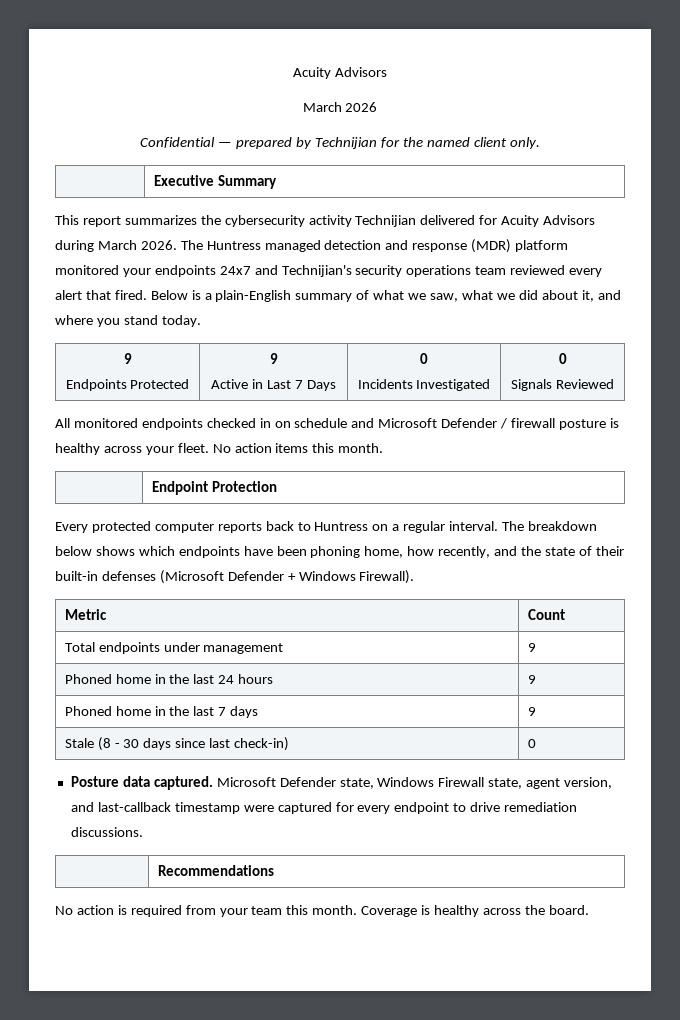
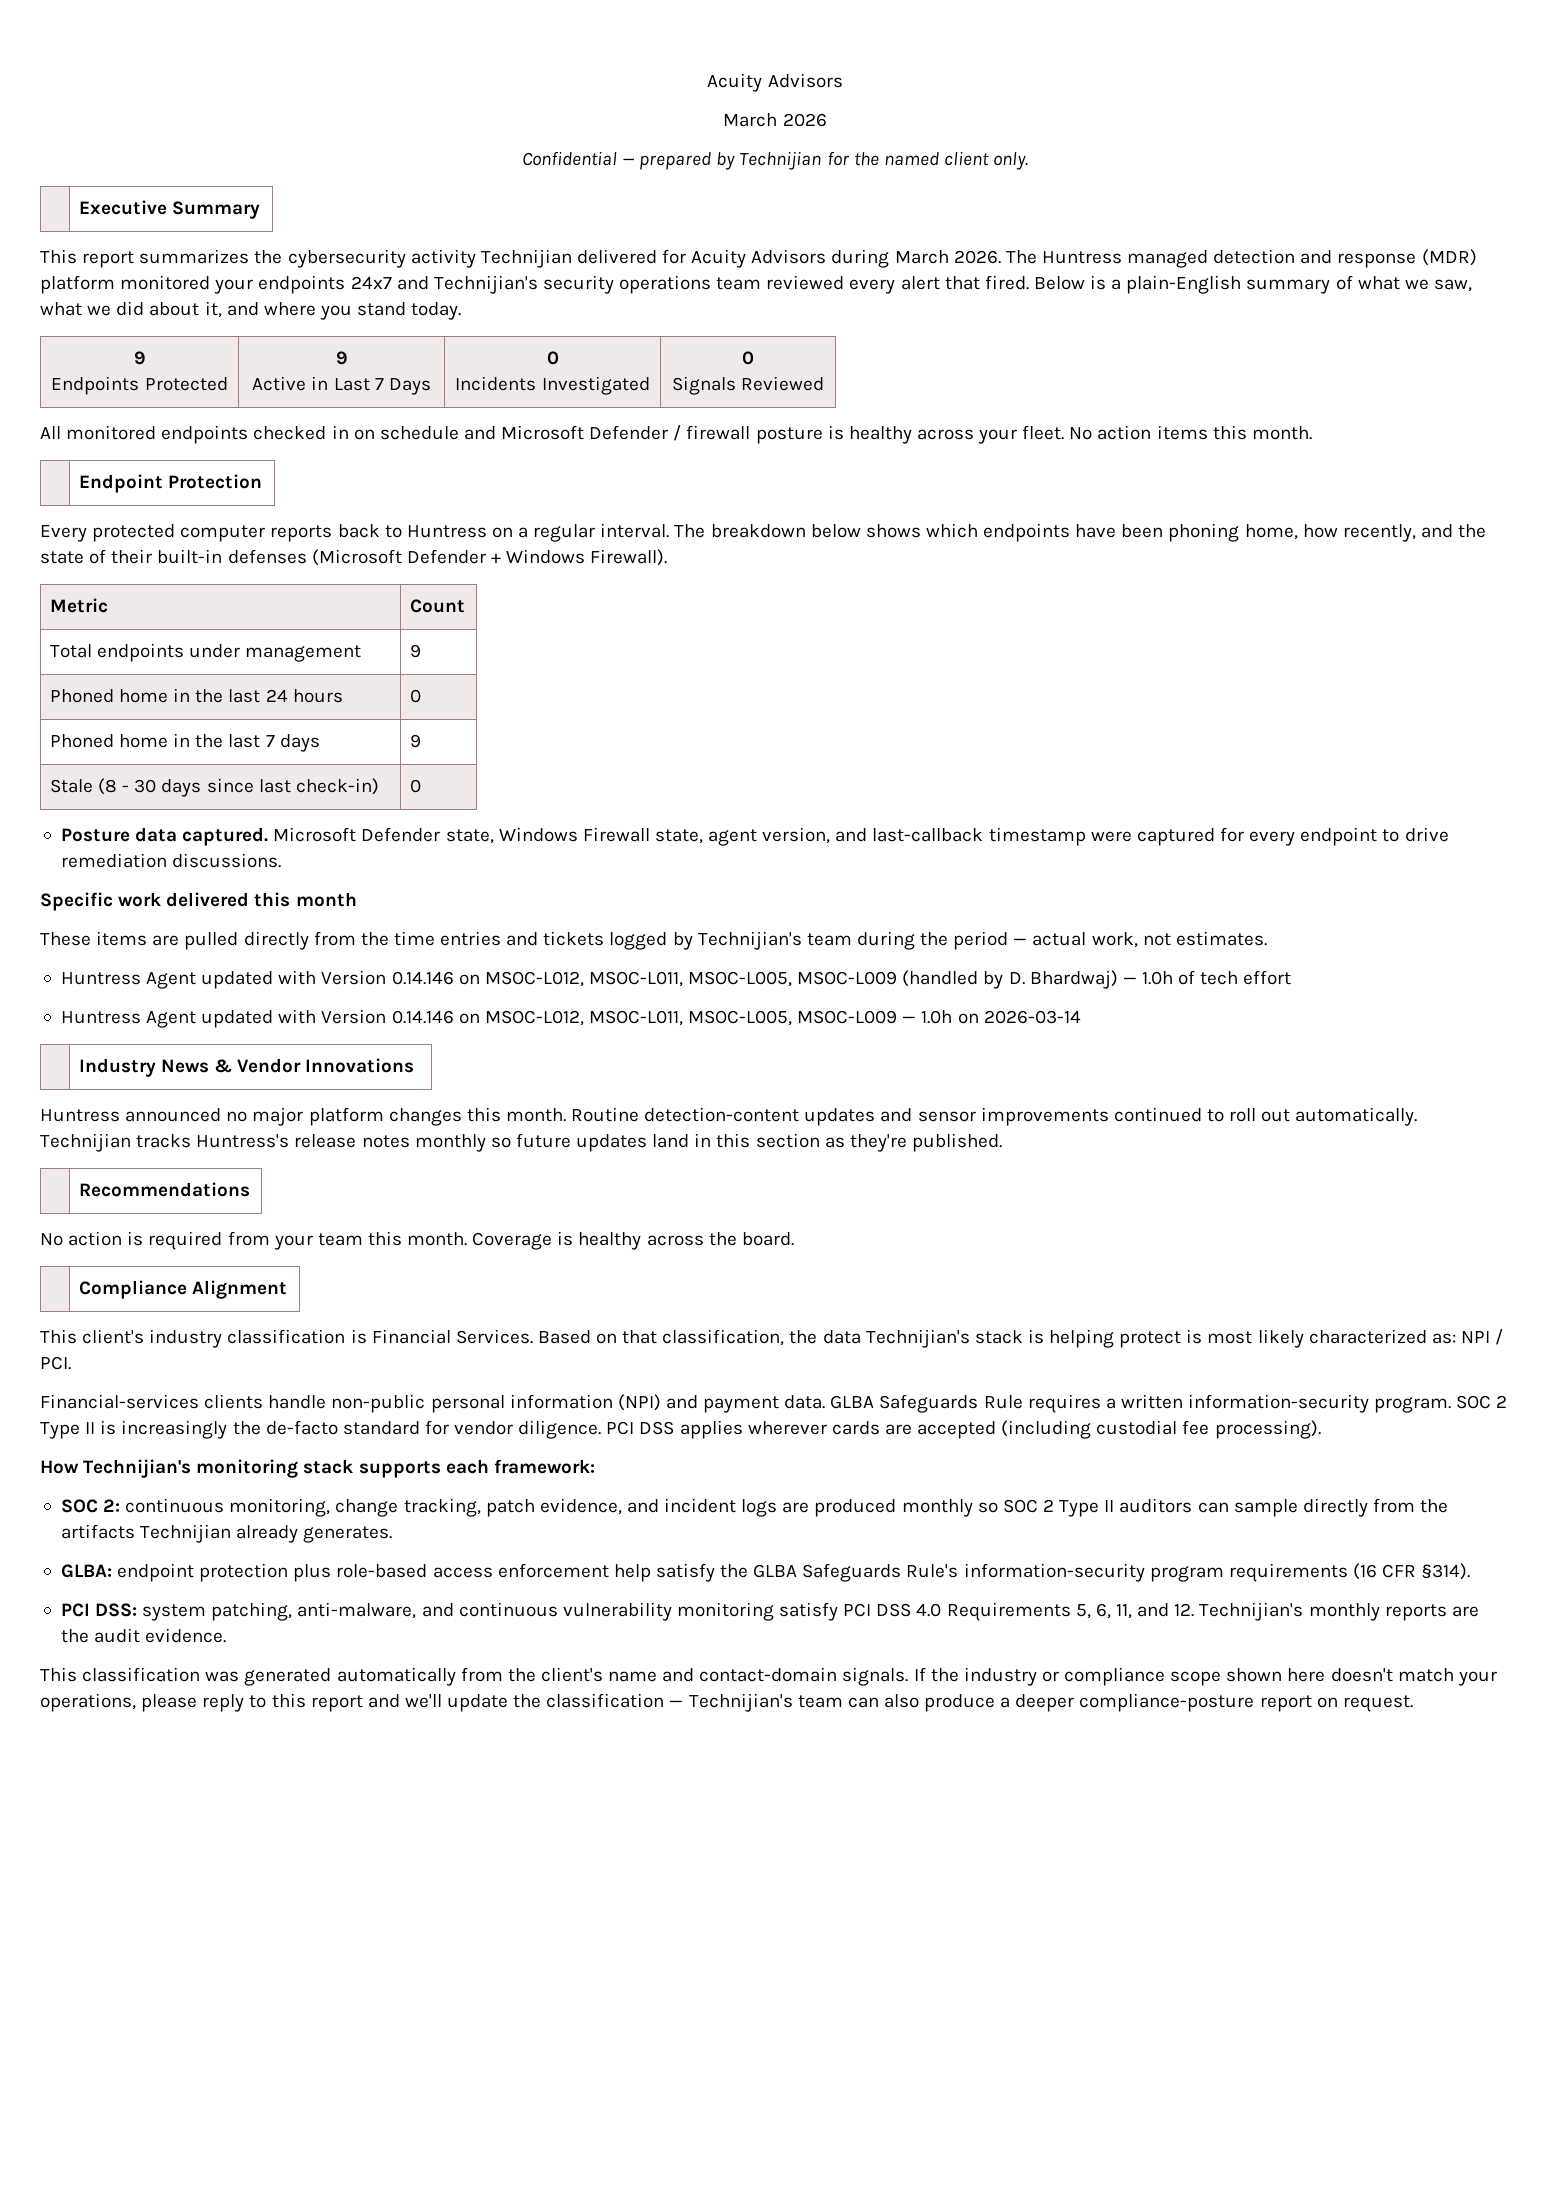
- Phoned home in the last 24 hours | 9
+ Phoned home in the last 24 hours | 0
+ Specific work delivered this month
+ These items are pulled directly from the time entries and tickets logged by Technijian's team during the period — actual work, not estimates.
+ Huntress Agent updated with Version 0.14.146 on MSOC-L012, MSOC-L011, MSOC-L005, MSOC-L009 (handled by D. Bhardwaj) — 1.0h of tech effort
+ Huntress Agent updated with Version 0.14.146 on MSOC-L012, MSOC-L011, MSOC-L005, MSOC-L009 — 1.0h on 2026-03-14
+ | Industry News & Vendor Innovations
+ Huntress announced no major platform changes this month. Routine detection-content updates and sensor improvements continued to roll out automatically. Technijian tracks Huntress's release notes monthly so future updates land in this section as they're published.
+ | Compliance Alignment
+ This client's industry classification is Financial Services. Based on that classification, the data Technijian's stack is helping protect is most likely characterized as: NPI / PCI.
+ Financial-services clients handle non-public personal information (NPI) and payment data. GLBA Safeguards Rule requires a written information-security program. SOC 2 Type II is increasingly the de-facto standard for vendor diligence. PCI DSS applies wherever cards are accepted (including custodial fee processing).
+ How Technijian's monitoring stack supports each framework:
+ SOC 2: continuous monitoring, change tracking, patch evidence, and incident logs are produced monthly so SOC 2 Type II auditors can sample directly from the artifacts Technijian already generates.
+ GLBA: endpoint protection plus role-based access enforcement help satisfy the GLBA Safeguards Rule's information-security program requirements (16 CFR §314).
+ PCI DSS: system patching, anti-malware, and continuous vulnerability monitoring satisfy PCI DSS 4.0 Requirements 5, 6, 11, and 12. Technijian's monthly reports are the audit evidence.
+ This classification was generated automatically from the client's name and contact-domain signals. If the industry or compliance scope shown here doesn't match your operations, please reply to this report and we'll update the classification — Technijian's team can also produce a deeper compliance-posture report on request.

